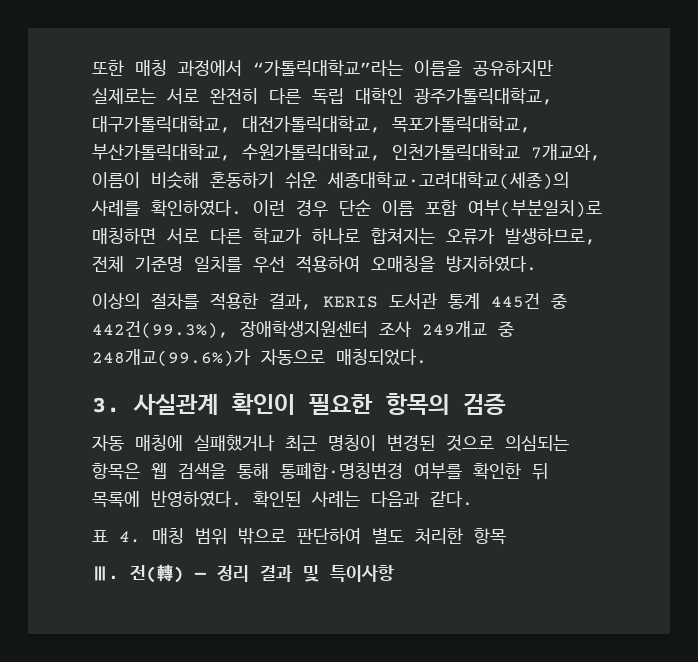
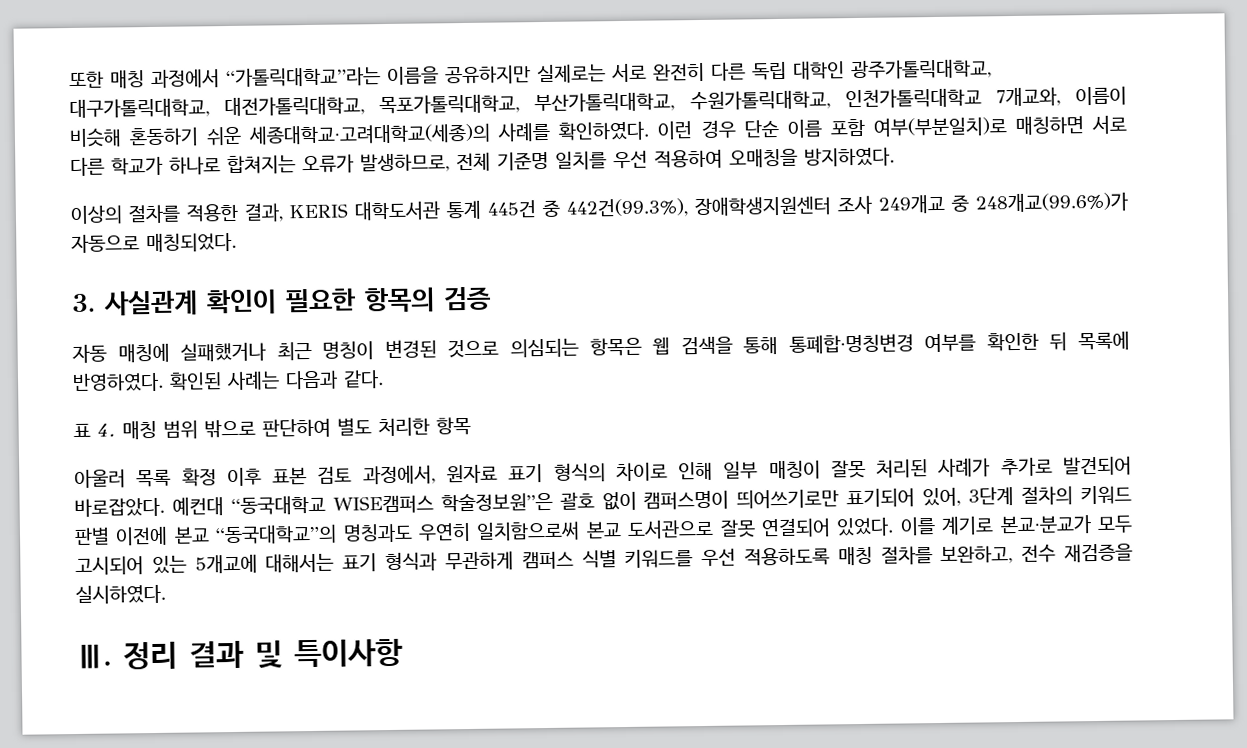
- 이상의 절차를 적용한 결과, KERIS 도서관 통계 445건 중 442건(99.3%), 장애학생지원센터 조사 249개교 중 248개교(99.6%)가 자동으로 매칭되었다.
+ 이상의 절차를 적용한 결과, KERIS 대학도서관 통계 445건 중 442건(99.3%), 장애학생지원센터 조사 249개교 중 248개교(99.6%)가 자동으로 매칭되었다.
- Ⅲ. 전(轉) — 정리 결과 및 특이사항
+ 아울러 목록 확정 이후 표본 검토 과정에서, 원자료 표기 형식의 차이로 인해 일부 매칭이 잘못 처리된 사례가 추가로 발견되어 바로잡았다. 예컨대 “동국대학교 WISE캠퍼스 학술정보원”은 괄호 없이 캠퍼스명이 띄어쓰기로만 표기되어 있어, 3단계 절차의 키워드 판별 이전에 본교 “동국대학교”의 명칭과도 우연히 일치함으로써 본교 도서관으로 잘못 연결되어 있었다. 이를 계기로 본교·분교가 모두 고시되어 있는 5개교에 대해서는 표기 형식과 무관하게 캠퍼스 식별 키워드를 우선 적용하도록 매칭 절차를 보완하고, 전수 재검증을 실시하였다.
+ Ⅲ. 정리 결과 및 특이사항

